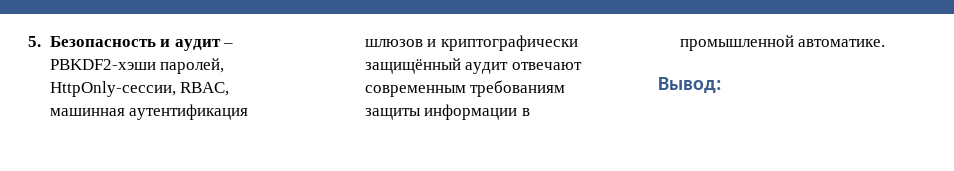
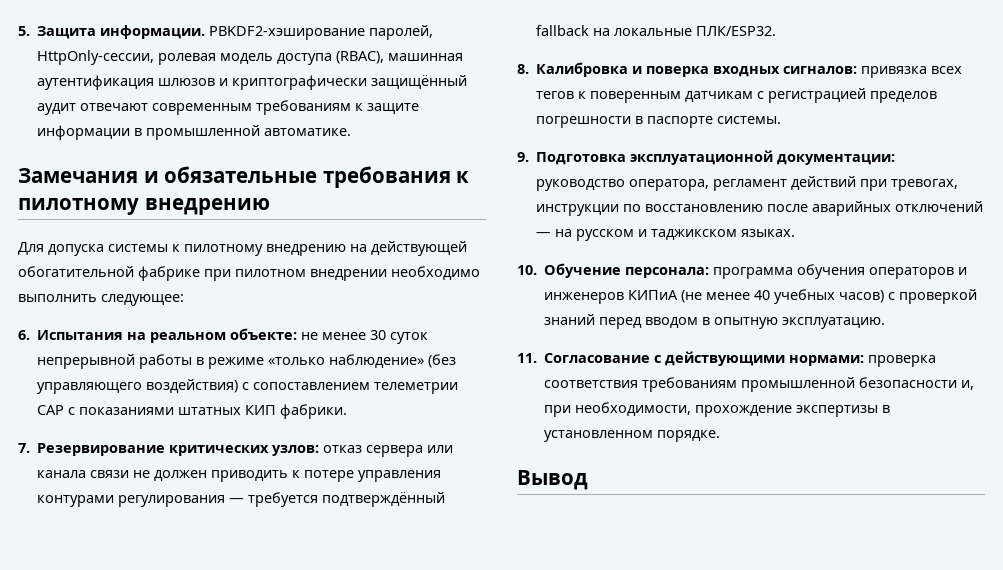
- 5. Безопасность и аудит – PBKDF2-хэши паролей, HttpOnly-сессии, RBAC, машинная аутентификация шлюзов и криптографически защищённый аудит отвечают современным требованиям защиты информации в промышленной автоматике.
+ 5. Защита информации. PBKDF2-хэширование паролей, HttpOnly-сессии, ролевая модель доступа (RBAC), машинная аутентификация шлюзов и криптографически защищённый аудит отвечают современным требованиям к защите информации в промышленной автоматике.
- Вывод:
+ Замечания и обязательные требования к пилотному внедрению
+ Для допуска системы к пилотному внедрению на действующей обогатительной фабрике при пилотном внедрении необходимо выполнить следующее:
+ 6. Испытания на реальном объекте: не менее 30 суток непрерывной работы в режиме «только наблюдение» (без управляющего воздействия) с сопоставлением телеметрии CAP с показаниями штатных КИП фабрики.
+ 7. Резервирование критических узлов: отказ сервера или канала связи не должен приводить к потере управления контурами регулирования — требуется подтверждённый fallback на локальные ПЛК/ESP32.
+ 8. Калибровка и поверка входных сигналов: привязка всех тегов к поверенным датчикам с регистрацией пределов погрешности в паспорте системы.
+ 9. Подготовка эксплуатационной документации: руководство оператора, регламент действий при тревогах, инструкции по восстановлению после аварийных отключений — на русском и таджикском языках.
+ 10. Обучение персонала: программа обучения операторов и инженеров КИПиА (не менее 40 учебных часов) с проверкой знаний перед вводом в опытную эксплуатацию.
+ 11. Согласование с действующими нормами: проверка соответствия требованиям промышленной безопасности и, при необходимости, прохождение экспертизы в установленном порядке.
+ Вывод

